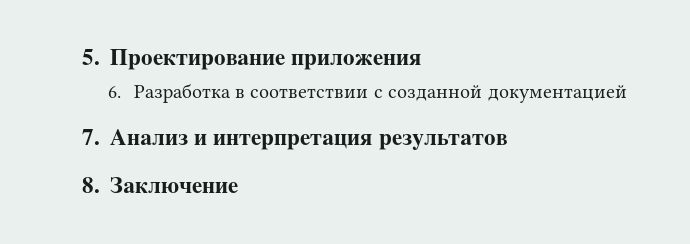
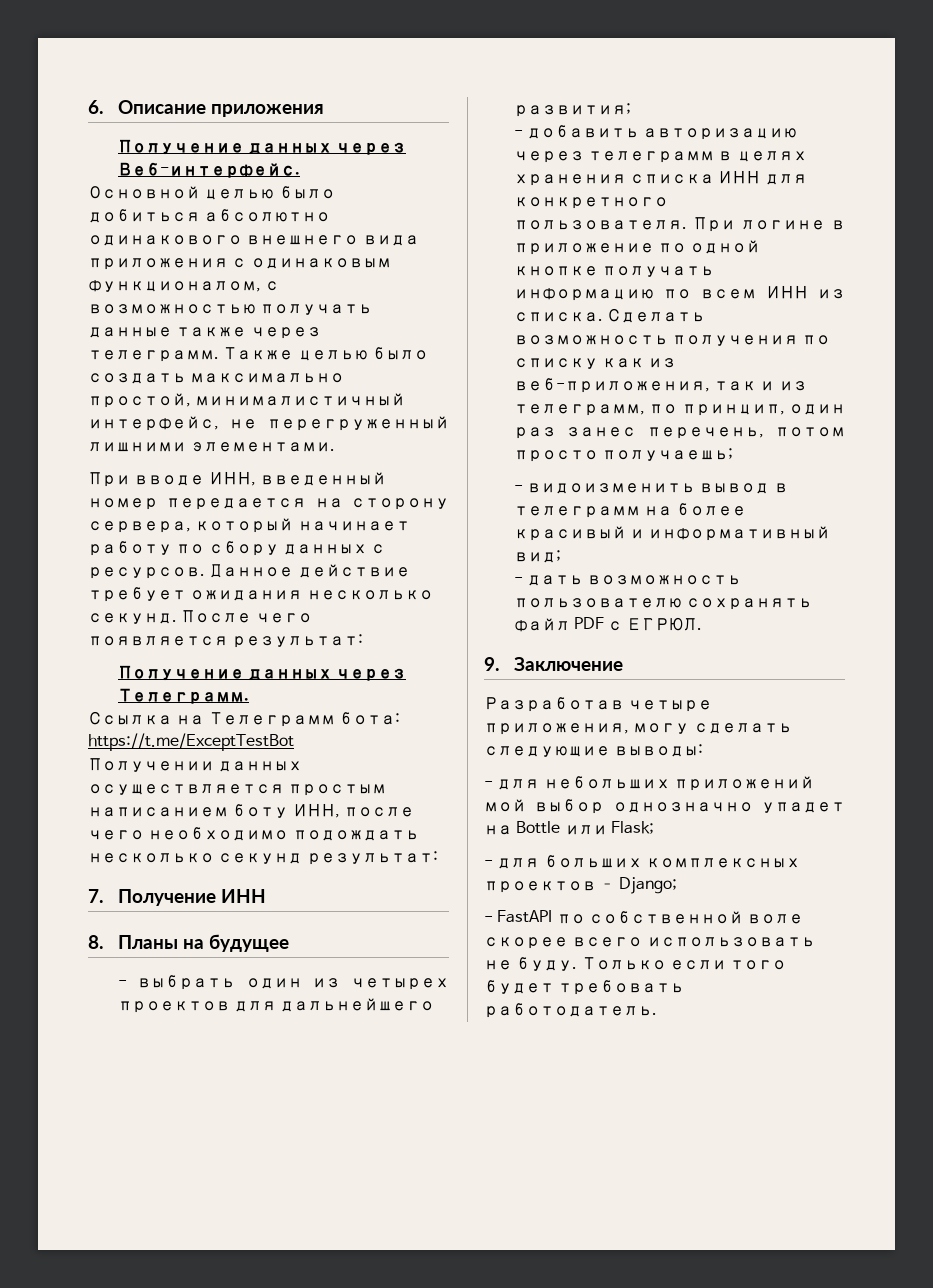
- 5. Проектирование приложения
+ 6. Описание приложения
- 6. Разработка в соответствии с созданной документацией
- 7. Анализ и интерпретация результатов
- 8. Заключение
+ Получение данных через Веб-интерфейс.
+ Основной целью было добиться абсолютно одинакового внешнего вида приложения с одинаковым функционалом, с возможностью получать данные также через телеграмм. Также целью было создать максимально простой, минималистичный интерфейс, не перегруженный лишними элементами.
+ При вводе ИНН, введенный номер передается на сторону сервера, который начинает работу по сбору данных с ресурсов. Данное действие требует ожидания несколько секунд. После чего появляется результат:
+ Получение данных через Телеграмм.
+ Ссылка на Телеграмм бота: https://t.me/ExceptTestBot
+ Получении данных осуществляется простым написанием боту ИНН, после чего необходимо подождать несколько секунд результат:
+ 7. Получение ИНН
+ 8. Планы на будущее
+ - выбрать один из четырех проектов для дальнейшего развития;
+ - добавить авторизацию через телеграмм в целях хранения списка ИНН для конкретного пользователя. При логине в приложение по одной кнопке получать информацию по всем ИНН из списка. Сделать возможность получения по списку как из веб-приложения, так и из телеграмм, по принцип, один раз занес перечень, потом просто получаешь;
+ - видоизменить вывод в телеграмм на более красивый и информативный вид;
+ - дать возможность пользователю сохранять файл PDF с ЕГРЮЛ.
+ 9. Заключение
+ Разработав четыре приложения, могу сделать следующие выводы:
+ - для небольших приложений мой выбор однозначно упадет на Bottle или Flask;
+ - для больших комплексных проектов – Django;
+ - FastAPI по собственной воле скорее всего использовать не буду. Только если того будет требовать работодатель.

